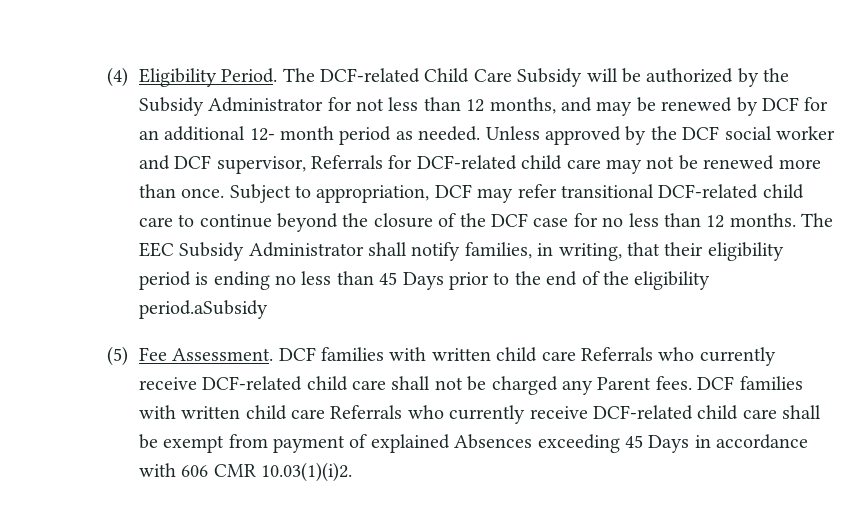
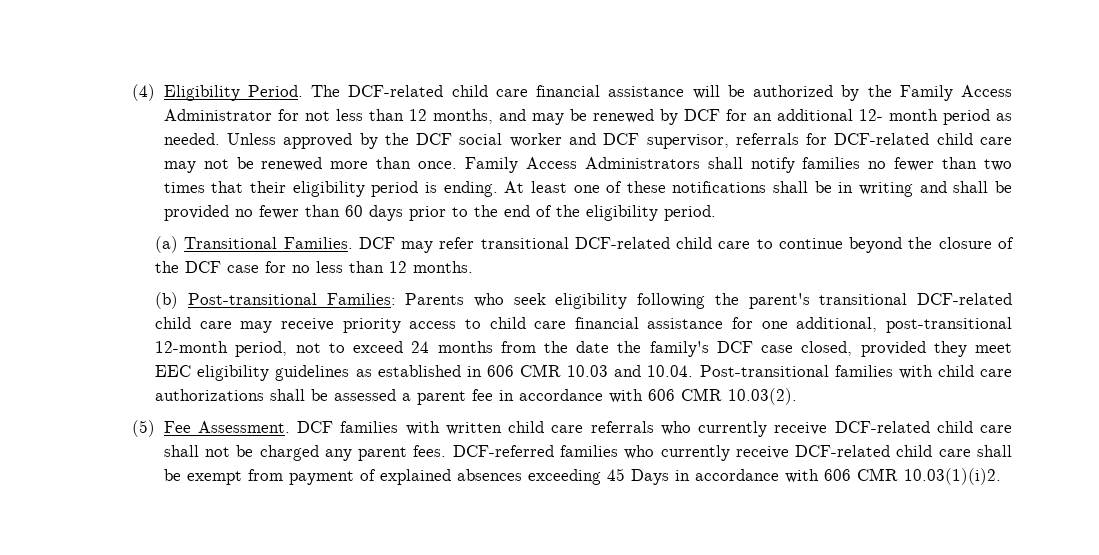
- The DCF-related Child Care Subsidy will be authorized by the Subsidy Administrator for not less than 12 months, and may be renewed by DCF for an additional 12- month period as needed.
+ The DCF-related child care financial assistance will be authorized by the Family Access Administrator for not less than 12 months, and may be renewed by DCF for an additional 12- month period as needed.
- Unless approved by the DCF social worker and DCF supervisor, Referrals for DCF-related child care may not be renewed more than once.
+ Unless approved by the DCF social worker and DCF supervisor, referrals for DCF-related child care may not be renewed more than once.
- Subject to appropriation, DCF may refer transitional DCF-related child care to continue beyond the closure of the DCF case for no less than 12 months. The EEC Subsidy Administrator shall notify families, in writing, that their eligibility period is ending no less than 45 Days prior to the end of the eligibility period.aSubsidy
+ Family Access Administrators shall notify families no fewer than two times that their eligibility period is ending. At least one of these notifications shall be in writing and shall be provided no fewer than 60 days prior to the end of the eligibility period.
+ (a) Transitional Families. DCF may refer transitional DCF-related child care to continue beyond the closure of the DCF case for no less than 12 months.
+ (b) Post-transitional Families: Parents who seek eligibility following the parent's transitional DCF-related child care may receive priority access to child care financial assistance for one additional, post-transitional 12-month period, not to exceed 24 months from the date the family's DCF case closed, provided they meet EEC eligibility guidelines as established in 606 CMR 10.03 and 10.04. Post-transitional families with child care authorizations shall be assessed a parent fee in accordance with 606 CMR 10.03(2).
- DCF families with written child care Referrals who currently receive DCF-related child care shall not be charged any Parent fees. DCF families with written child care Referrals who currently receive DCF-related child care shall be exempt from payment of explained Absences exceeding 45 Days in accordance with 606 CMR 10.03(1)(i)2.
+ DCF families with written child care referrals who currently receive DCF-related child care shall not be charged any parent fees. DCF-referred families who currently receive DCF-related child care shall be exempt from payment of explained absences exceeding 45 Days in accordance with 606 CMR 10.03(1)(i)2.

